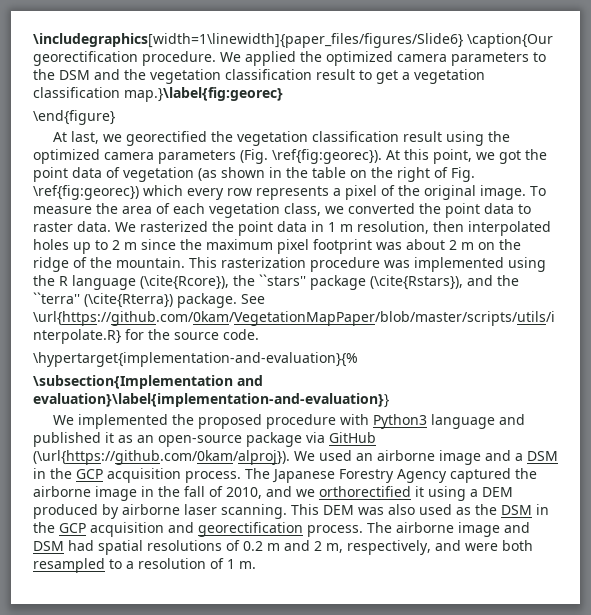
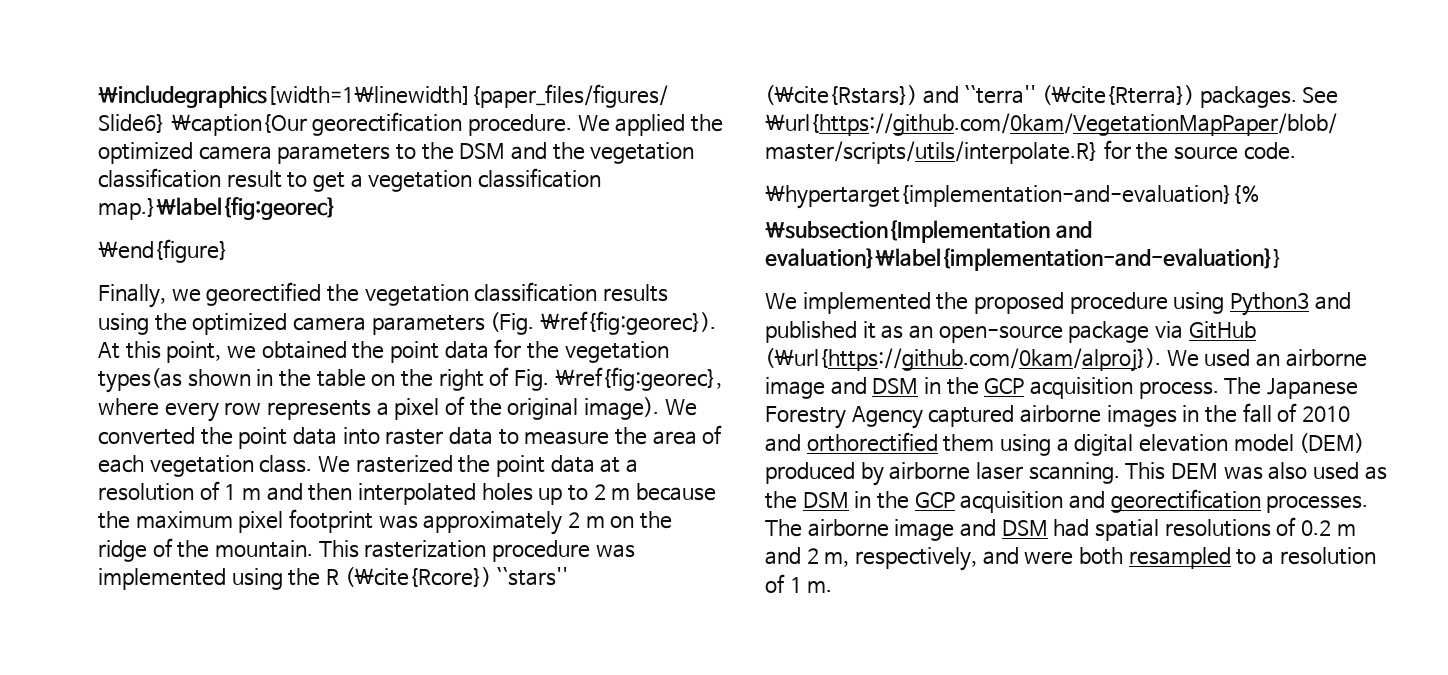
- At last, we georectified the vegetation classification result using the optimized camera parameters (Fig. \ref{fig:georec}).
+ Finally, we georectified the vegetation classification results using the optimized camera parameters (Fig. \ref{fig:georec}).
- At this point, we got the point data of vegetation (as shown in the table on the right of Fig. \ref{fig:georec}) which every row represents a pixel of the original image. To measure the area of each vegetation class, we converted the point data to raster data.
+ At this point, we obtained the point data for the vegetation types(as shown in the table on the right of Fig. \ref{fig:georec}, where every row represents a pixel of the original image). We converted the point data into raster data to measure the area of each vegetation class.
- We rasterized the point data in 1 m resolution, then interpolated holes up to 2 m since the maximum pixel footprint was about 2 m on the ridge of the mountain.
+ We rasterized the point data at a resolution of 1 m and then interpolated holes up to 2 m because the maximum pixel footprint was approximately 2 m on the ridge of the mountain.
- This rasterization procedure was implemented using the R language (\cite{Rcore}), the ``stars'' package (\cite{Rstars}), and the ``terra'' (\cite{Rterra}) package.
+ This rasterization procedure was implemented using the R (\cite{Rcore}) ``stars'' (\cite{Rstars}) and ``terra'' (\cite{Rterra}) packages.
- We implemented the proposed procedure with Python3 language and published it as an open-source package via GitHub (\url{https://github.com/0kam/alproj}). We used an airborne image and a DSM in the GCP acquisition process.
+ We implemented the proposed procedure using Python3 and published it as an open-source package via GitHub (\url{https://github.com/0kam/alproj}). We used an airborne image and DSM in the GCP acquisition process.
- The Japanese Forestry Agency captured the airborne image in the fall of 2010, and we orthorectified it using a DEM produced by airborne laser scanning.
+ The Japanese Forestry Agency captured airborne images in the fall of 2010 and orthorectified them using a digital elevation model (DEM) produced by airborne laser scanning.
- This DEM was also used as the DSM in the GCP acquisition and georectification process.
+ This DEM was also used as the DSM in the GCP acquisition and georectification processes.

